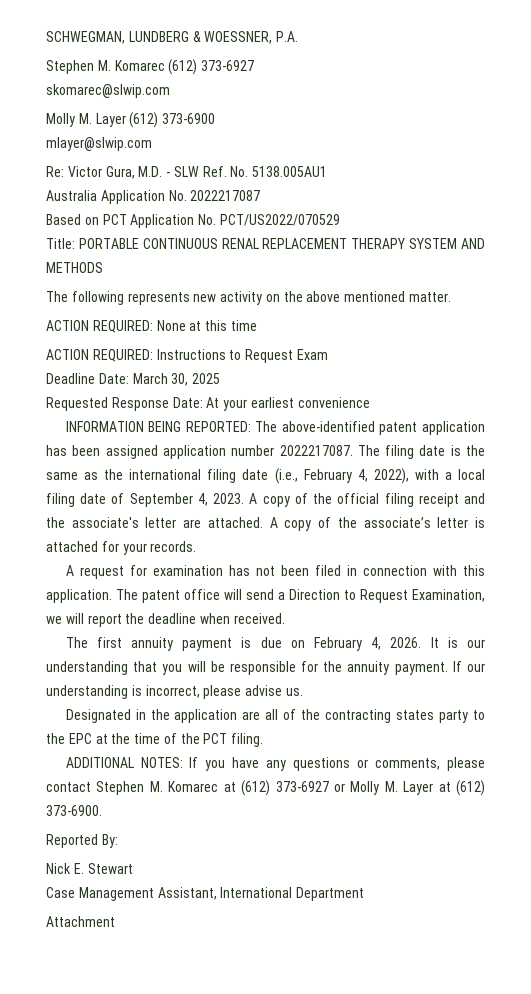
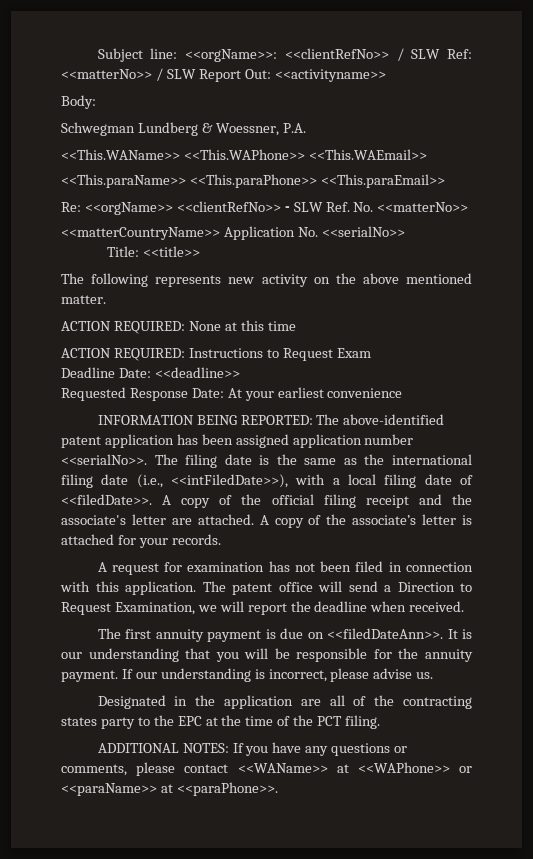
- SCHWEGMAN, LUNDBERG & WOESSNER, P.A.
- Stephen M. Komarec (612) 373-6927
- skomarec@slwip.com
- Molly M. Layer (612) 373-6900
- mlayer@slwip.com
- Re: Victor Gura, M.D. - SLW Ref. No. 5138.005AU1
- Australia Application No. 2022217087
- Based on PCT Application No. PCT/US2022/070529
- Title: PORTABLE CONTINUOUS RENAL REPLACEMENT THERAPY SYSTEM AND METHODS
+ Subject line: <<orgName>>: <<clientRefNo>> / SLW Ref: <<matterNo>> / SLW Report Out: <<activityname>>
+ Body:
+ Schwegman Lundberg & Woessner, P.A.
+ <<This.WAName>> <<This.WAPhone>> <<This.WAEmail>>
+ <<This.paraName>> <<This.paraPhone>> <<This.paraEmail>>
+ Re: <<orgName>> <<clientRefNo>> - SLW Ref. No. <<matterNo>>
+ <<matterCountryName>> Application No. <<serialNo>>
+ Title: <<title>>
- Deadline Date: March 30, 2025
+ Deadline Date: <<deadline>>
- INFORMATION BEING REPORTED: The above-identified patent application has been assigned application number 2022217087.
+ INFORMATION BEING REPORTED: The above-identified patent application has been assigned application number <<serialNo>>.
- The filing date is the same as the international filing date (i.e., February 4, 2022), with a local filing date of September 4, 2023.
+ The filing date is the same as the international filing date (i.e., <<intFiledDate>>), with a local filing date of <<filedDate>>.
- The first annuity payment is due on February 4, 2026.
+ The first annuity payment is due on <<filedDateAnn>>.
- ADDITIONAL NOTES: If you have any questions or comments, please contact Stephen M. Komarec at (612) 373-6927 or Molly M. Layer at (612) 373-6900.
- Reported By:
- Nick E. Stewart
- Case Management Assistant, International Department
- Attachment
+ ADDITIONAL NOTES: If you have any questions or comments, please contact <<WAName>> at <<WAPhone>> or <<paraName>> at <<paraPhone>>.

